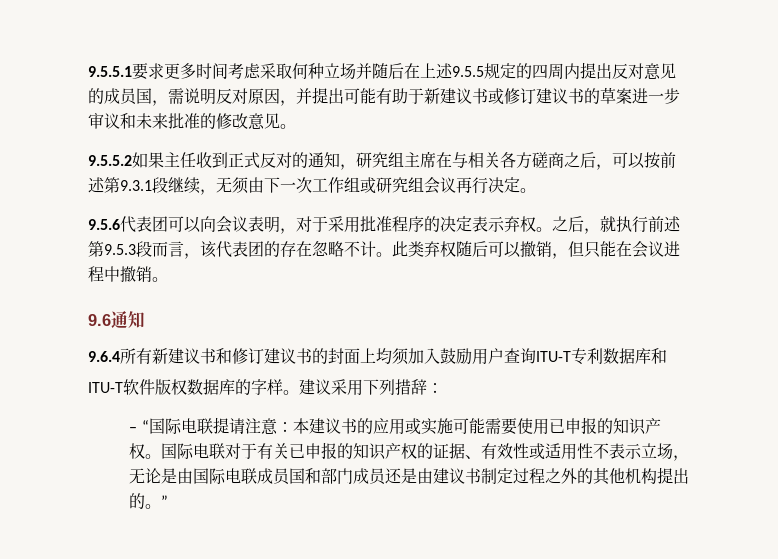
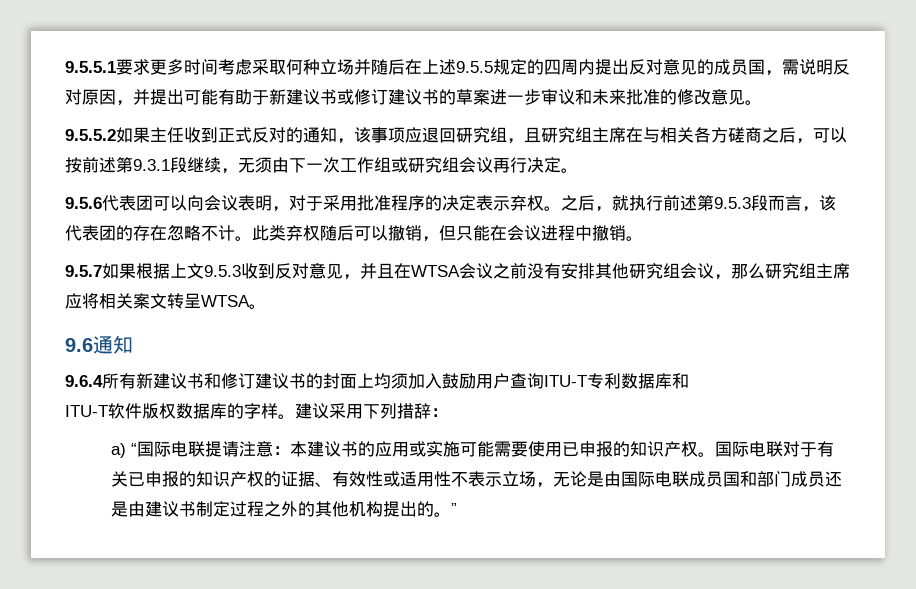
- 9.5.5.2如果主任收到正式反对的通知，研究组主席在与相关各方磋商之后，可以按前述第9.3.1段继续，无须由下一次工作组或研究组会议再行决定。
+ 9.5.5.2如果主任收到正式反对的通知，该事项应退回研究组，且研究组主席在与相关各方磋商之后，可以按前述第9.3.1段继续，无须由下一次工作组或研究组会议再行决定。
+ 9.5.7如果根据上文9.5.3收到反对意见，并且在WTSA会议之前没有安排其他研究组会议，那么研究组主席应将相关案文转呈WTSA。
- – “国际电联提请注意：本建议书的应用或实施可能需要使用已申报的知识产权。
+ a) “国际电联提请注意：本建议书的应用或实施可能需要使用已申报的知识产权。

